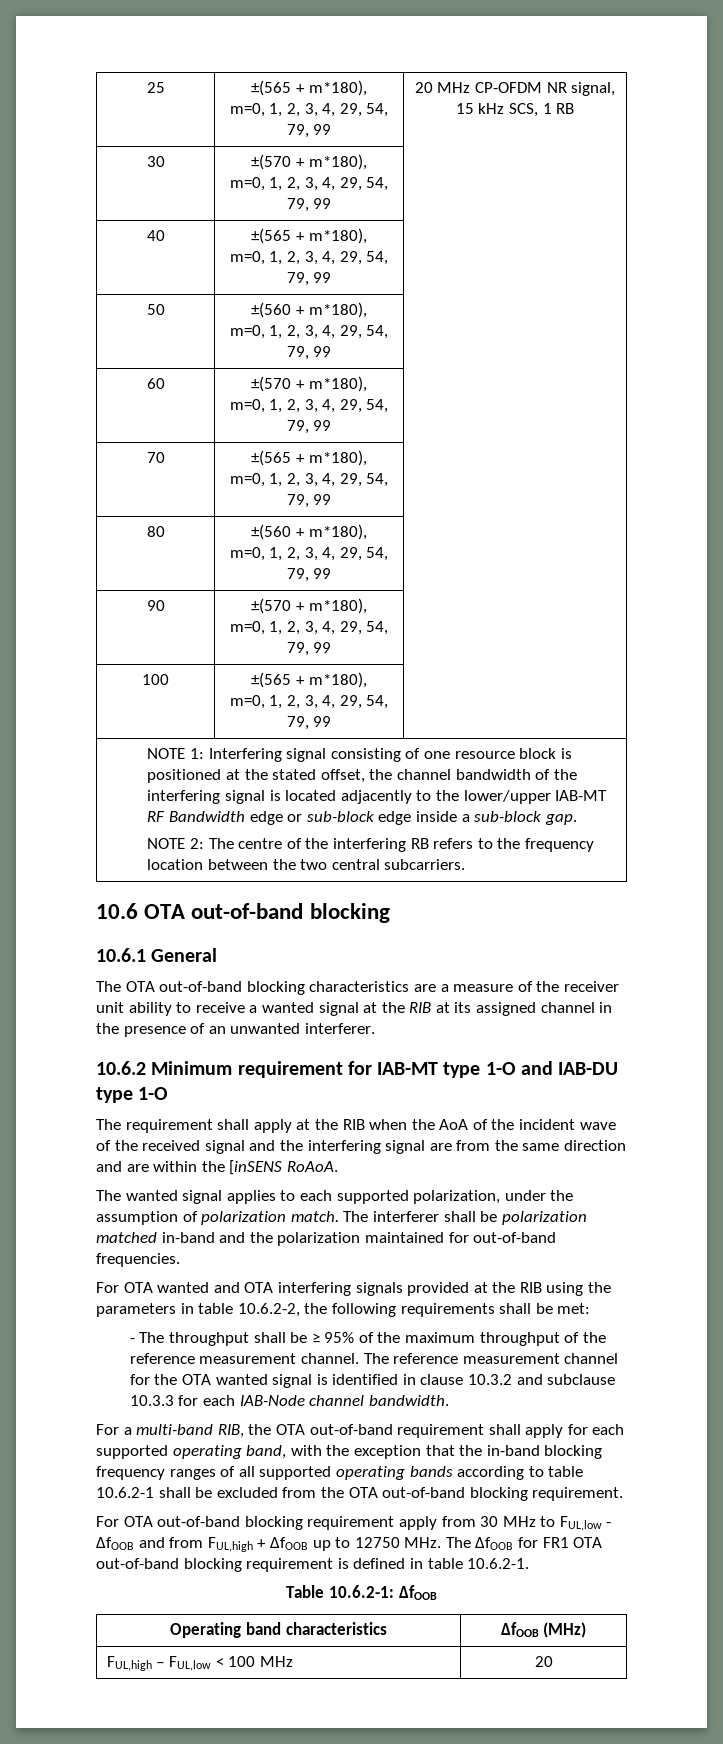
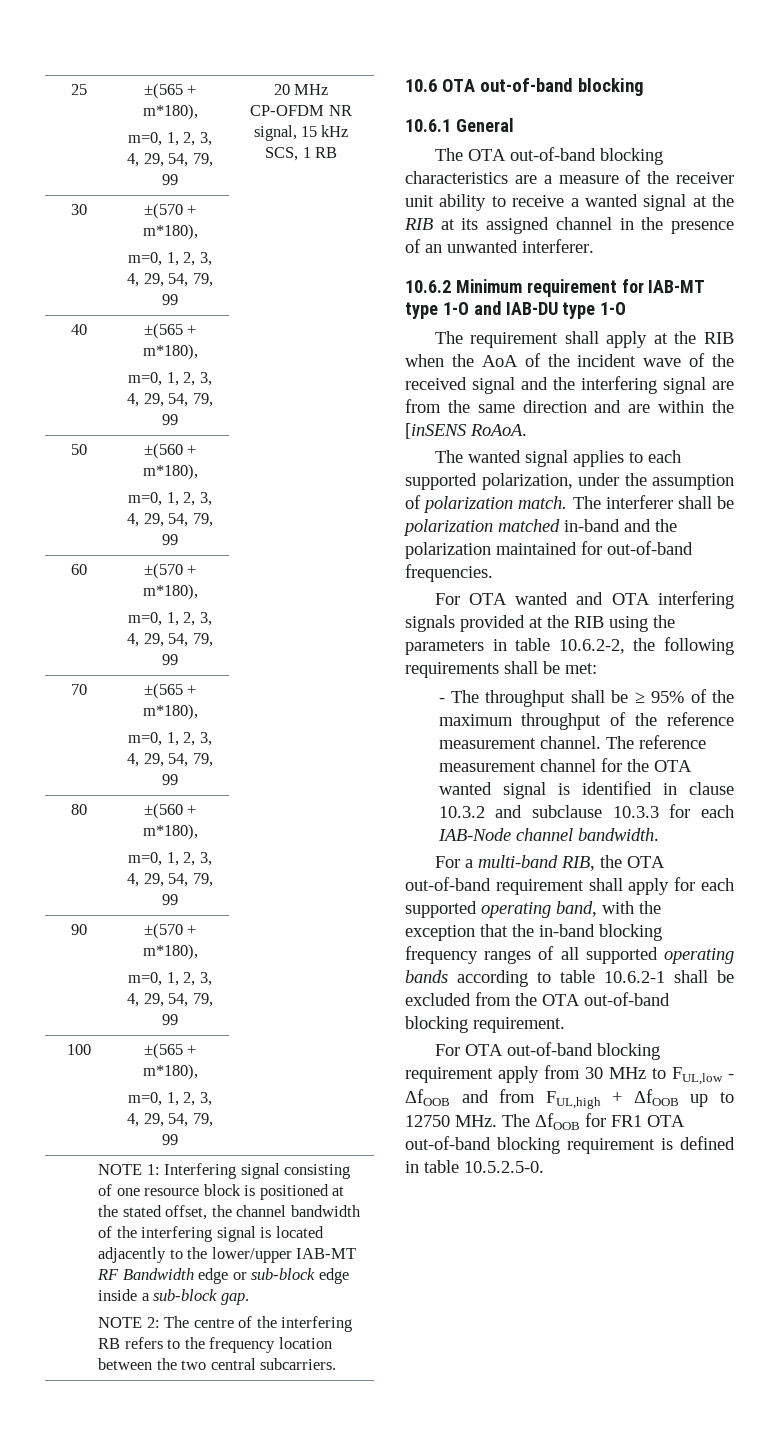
- For OTA out-of-band blocking requirement apply from 30 MHz to FUL,low - ΔfOOB and from FUL,high + ΔfOOB up to 12750 MHz. The ΔfOOB for FR1 OTA out-of-band blocking requirement is defined in table 10.6.2-1.
- Table 10.6.2-1: ΔfOOB
- Operating band characteristics | ΔfOOB (MHz)
- FUL,high – FUL,low < 100 MHz | 20
+ For OTA out-of-band blocking requirement apply from 30 MHz to FUL,low - ΔfOOB and from FUL,high + ΔfOOB up to 12750 MHz. The ΔfOOB for FR1 OTA out-of-band blocking requirement is defined in table 10.5.2.5-0.

